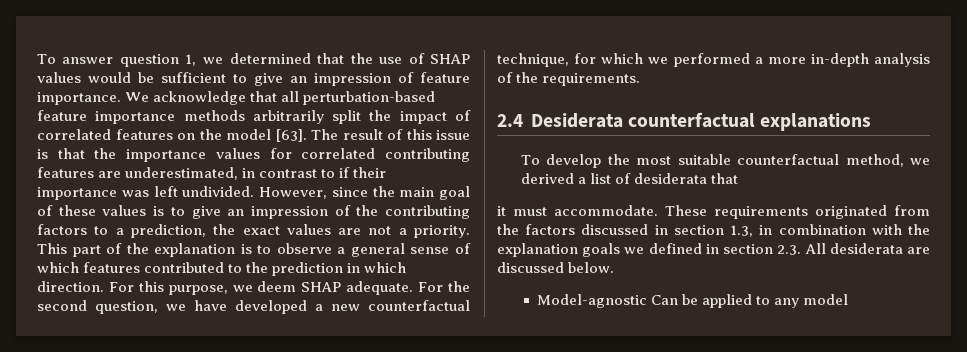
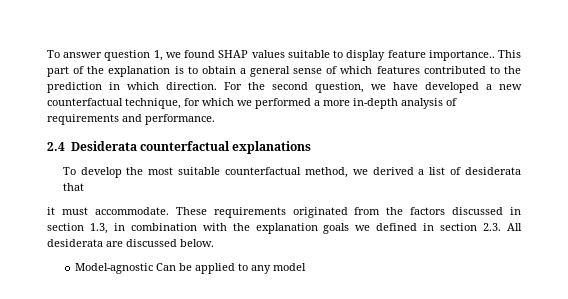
- To answer question 1, we determined that the use of SHAP values would be sufficient to give an impression of feature importance. We acknowledge that all perturbation-based feature importance methods arbitrarily split the impact of correlated features on the model [63]. The result of this issue is that the importance values for correlated contributing features are underestimated, in contrast to if their importance was left undivided. However, since the main goal of these values is to give an impression of the contributing factors to a prediction, the exact values are not a priority.
+ To answer question 1, we found SHAP values suitable to display feature importance..
- This part of the explanation is to observe a general sense of which features contributed to the prediction in which direction.
+ This part of the explanation is to obtain a general sense of which features contributed to the prediction in which direction.
- For this purpose, we deem SHAP adequate. For the second question, we have developed a new counterfactual technique, for which we performed a more in-depth analysis of the requirements.
+ For the second question, we have developed a new counterfactual technique, for which we performed a more in-depth analysis of requirements and performance.

